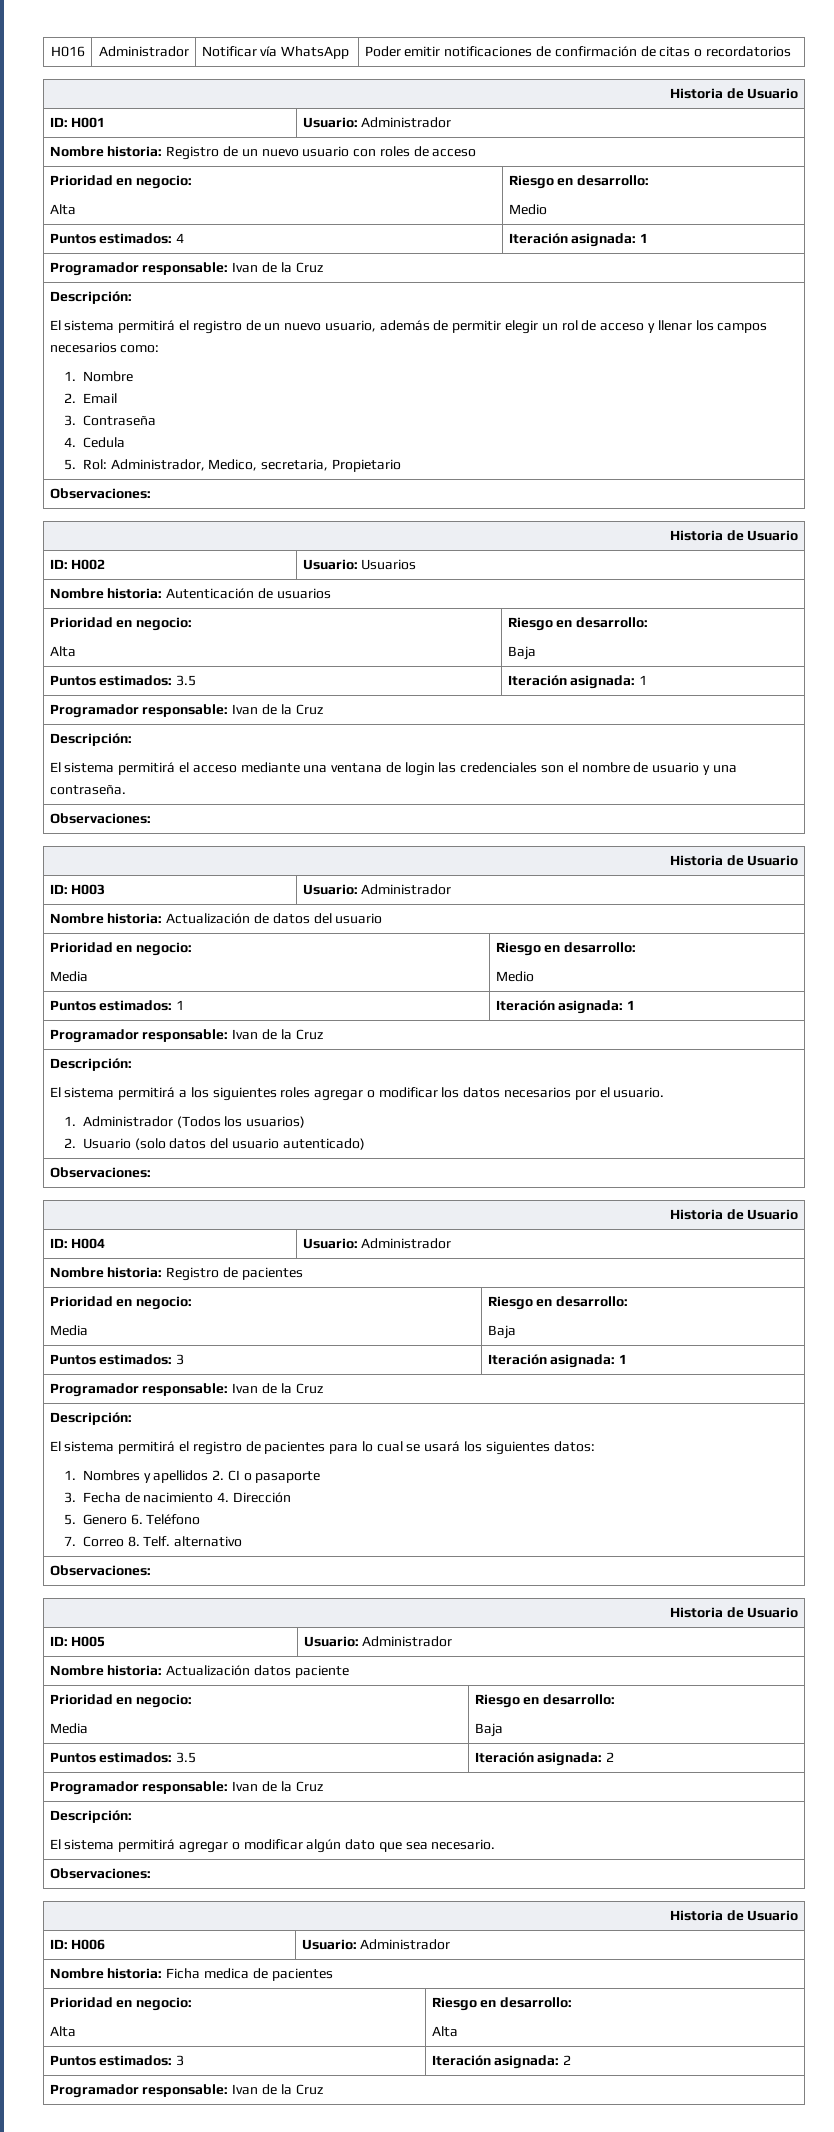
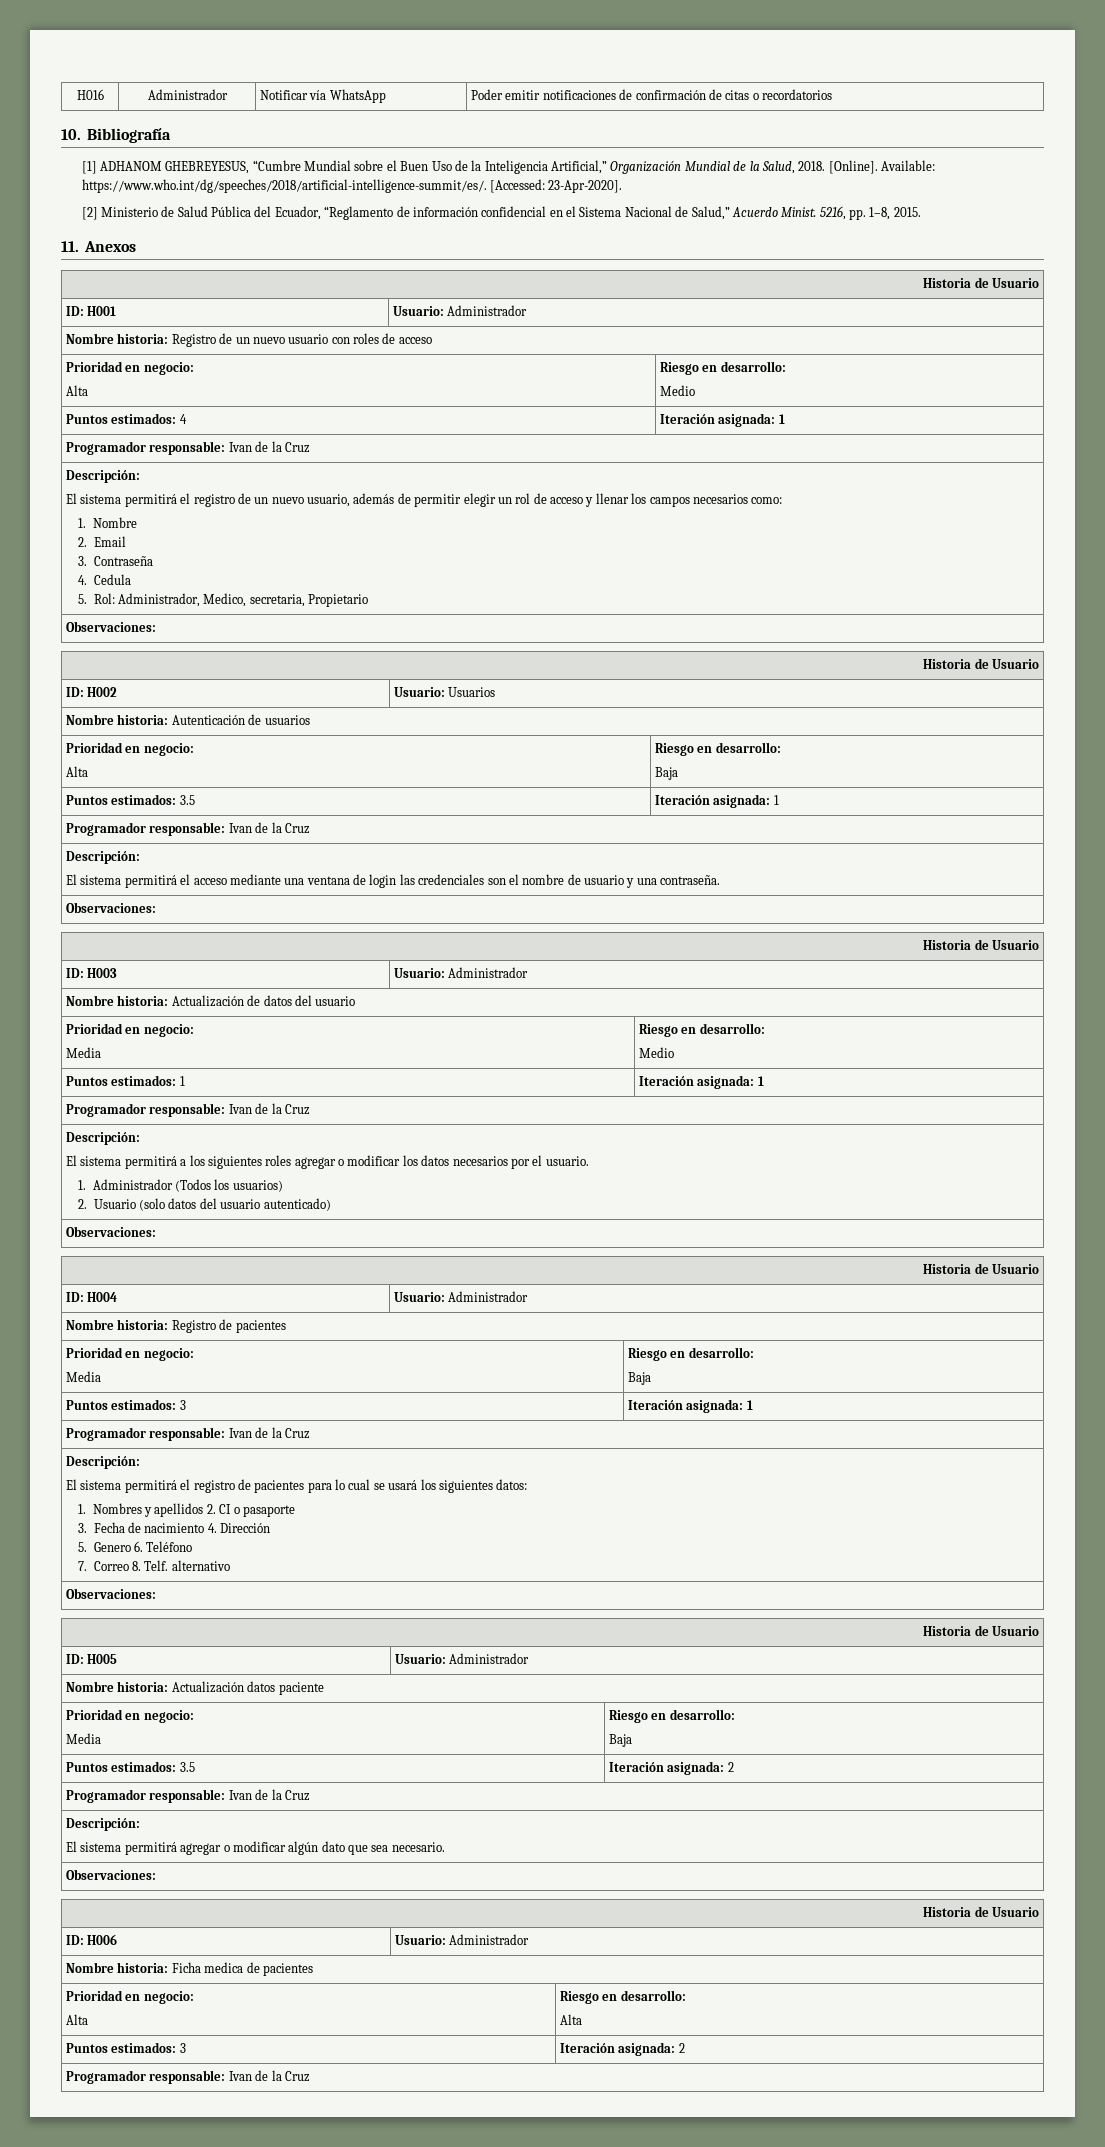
+ 10. Bibliografía
+ [1] ADHANOM GHEBREYESUS, “Cumbre Mundial sobre el Buen Uso de la Inteligencia Artificial,” Organización Mundial de la Salud, 2018. [Online]. Available: https://www.who.int/dg/speeches/2018/artificial-intelligence-summit/es/. [Accessed: 23-Apr-2020].
+ [2] Ministerio de Salud Pública del Ecuador, “Reglamento de información confidencial en el Sistema Nacional de Salud,” Acuerdo Minist. 5216, pp. 1–8, 2015.
+ 11. Anexos

